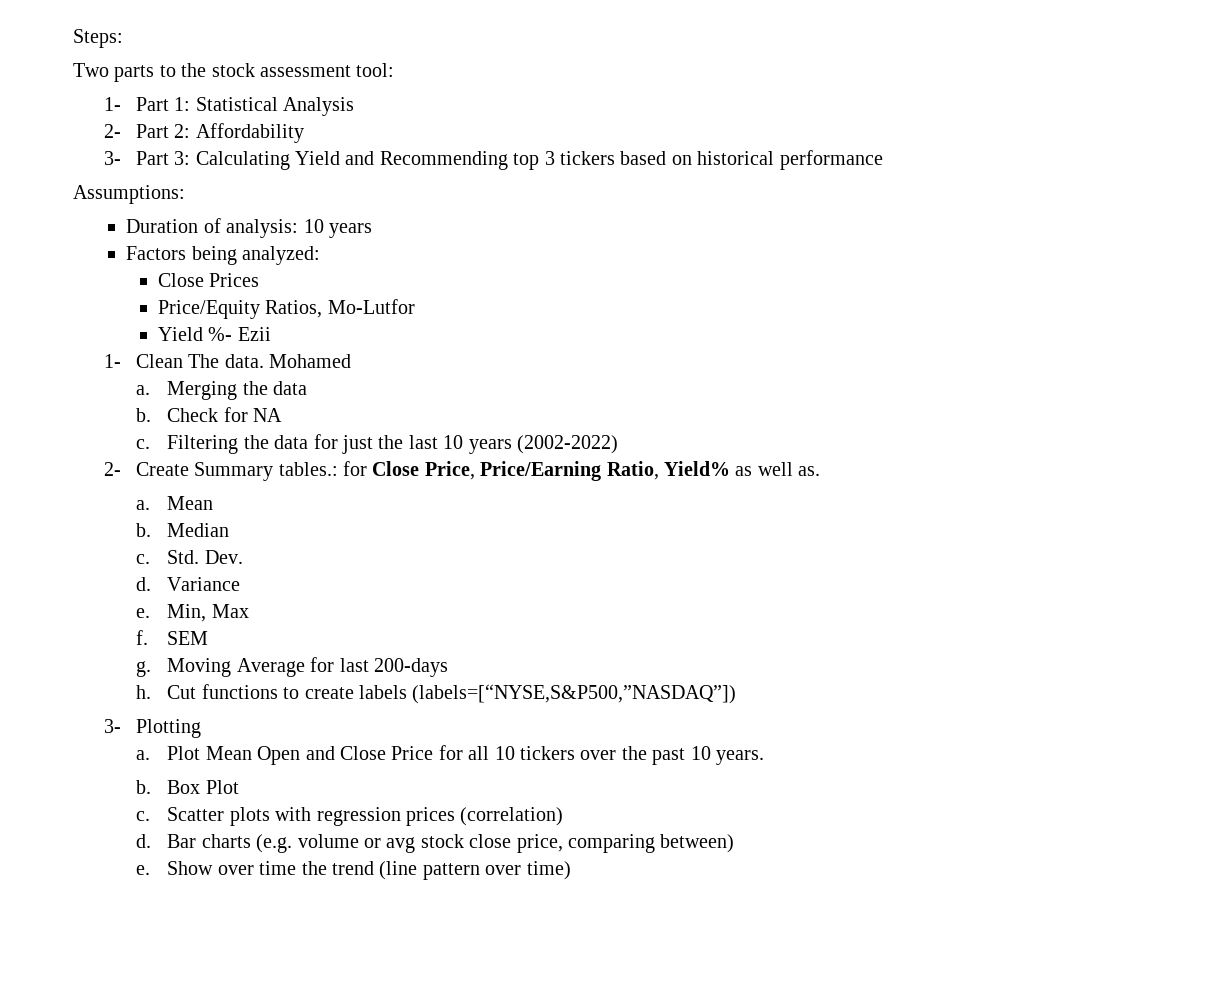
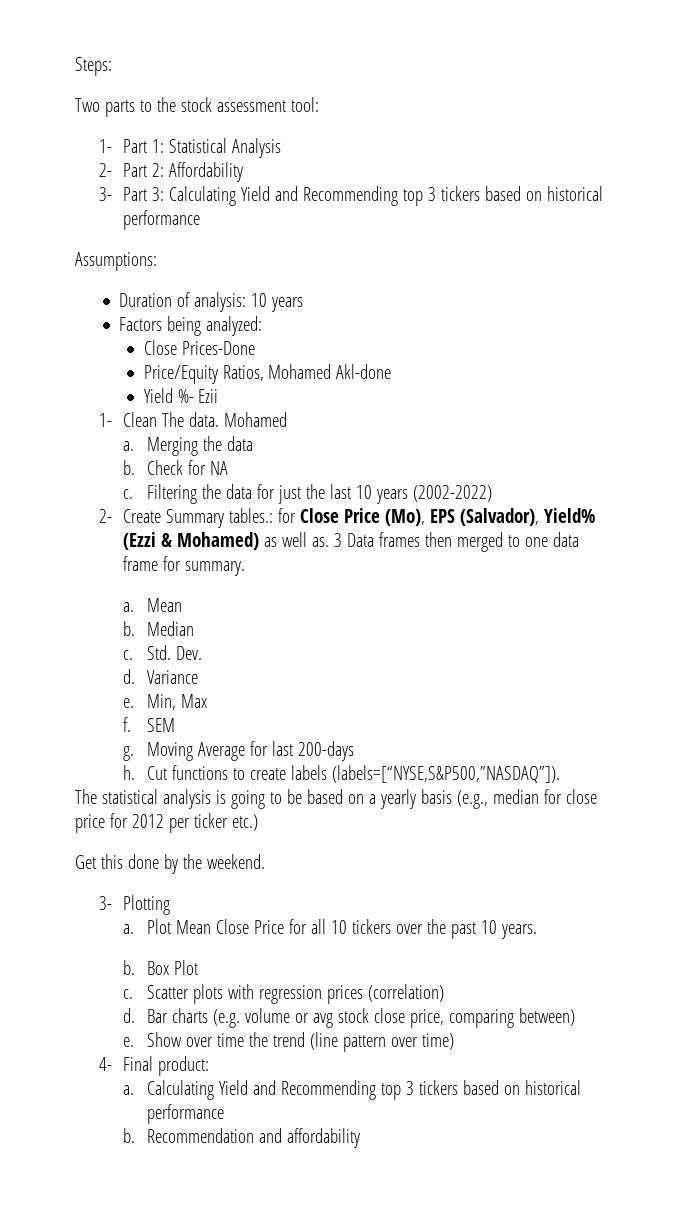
- Close Prices
+ Close Prices-Done
- Price/Equity Ratios, Mo-Lutfor
+ Price/Equity Ratios, Mohamed Akl-done
- 2- Create Summary tables.: for Close Price, Price/Earning Ratio, Yield% as well as.
+ 2- Create Summary tables.: for Close Price (Mo), EPS (Salvador), Yield% (Ezzi & Mohamed) as well as. 3 Data frames then merged to one data frame for summary.
- Cut functions to create labels (labels=[“NYSE,S&P500,”NASDAQ”])
+ Cut functions to create labels (labels=[“NYSE,S&P500,”NASDAQ”]).
+ The statistical analysis is going to be based on a yearly basis (e.g., median for close price for 2012 per ticker etc.)
+ Get this done by the weekend.
- Plot Mean Open and Close Price for all 10 tickers over the past 10 years.
+ Plot Mean Close Price for all 10 tickers over the past 10 years.
+ 4- Final product:
+ a. Calculating Yield and Recommending top 3 tickers based on historical performance
+ b. Recommendation and affordability

